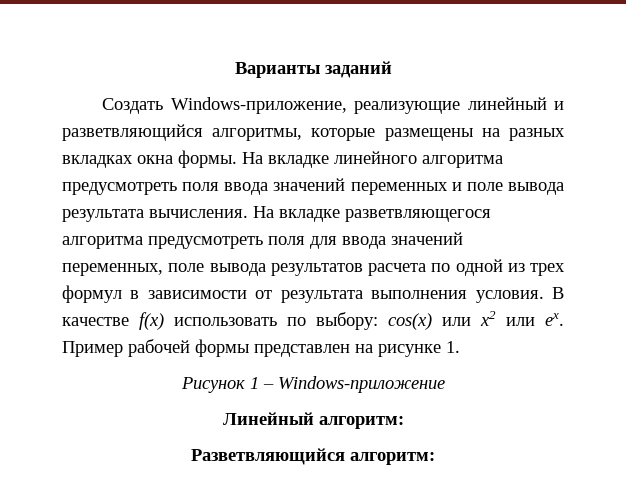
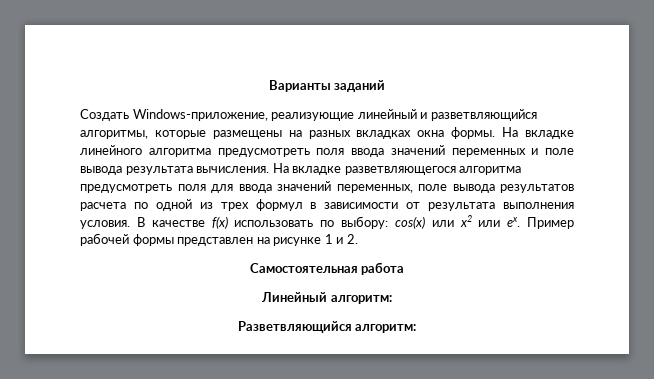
- Пример рабочей формы представлен на рисунке 1.
- Рисунок 1 – Windows-приложение
+ Пример рабочей формы представлен на рисунке 1 и 2.
+ Самостоятельная работа

